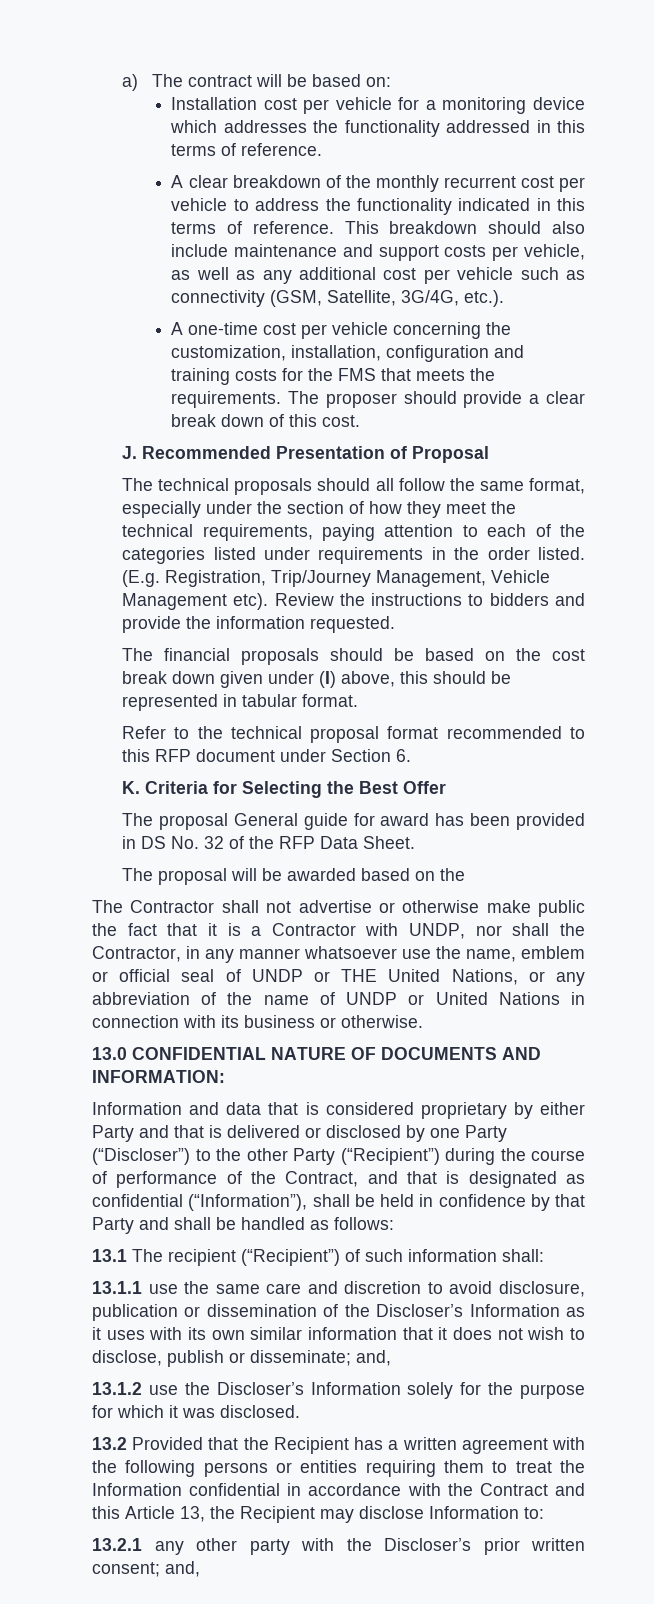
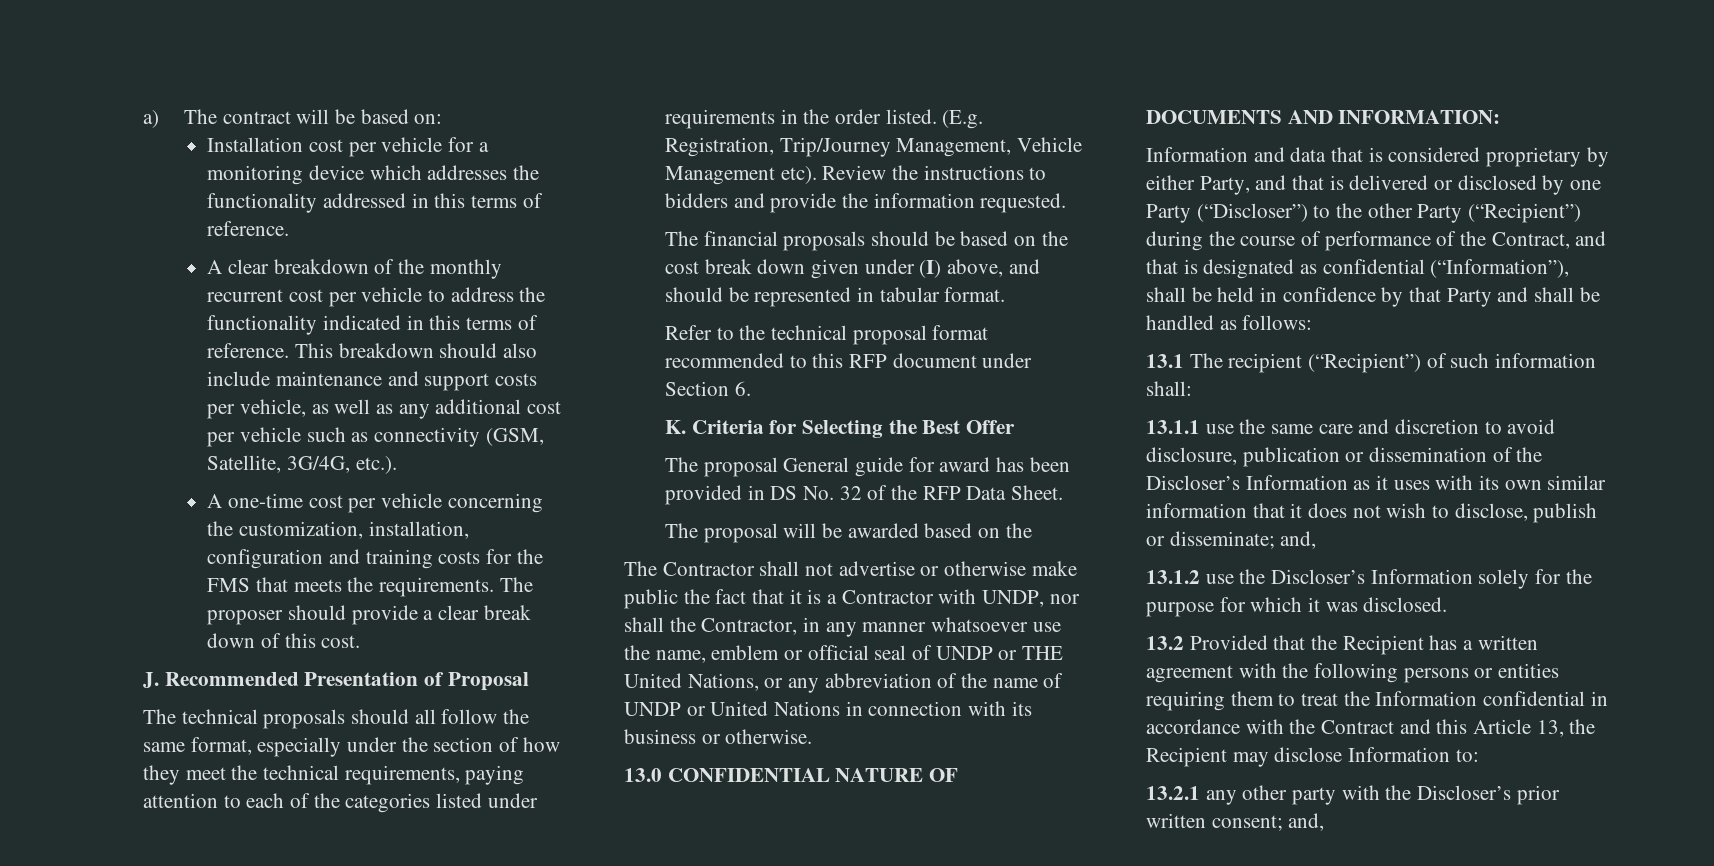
- The financial proposals should be based on the cost break down given under (I) above, this should be represented in tabular format.
+ The financial proposals should be based on the cost break down given under (I) above, and should be represented in tabular format.
- Information and data that is considered proprietary by either Party and that is delivered or disclosed by one Party (“Discloser”) to the other Party (“Recipient”) during the course of performance of the Contract, and that is designated as confidential (“Information”), shall be held in confidence by that Party and shall be handled as follows:
+ Information and data that is considered proprietary by either Party, and that is delivered or disclosed by one Party (“Discloser”) to the other Party (“Recipient”) during the course of performance of the Contract, and that is designated as confidential (“Information”), shall be held in confidence by that Party and shall be handled as follows:

